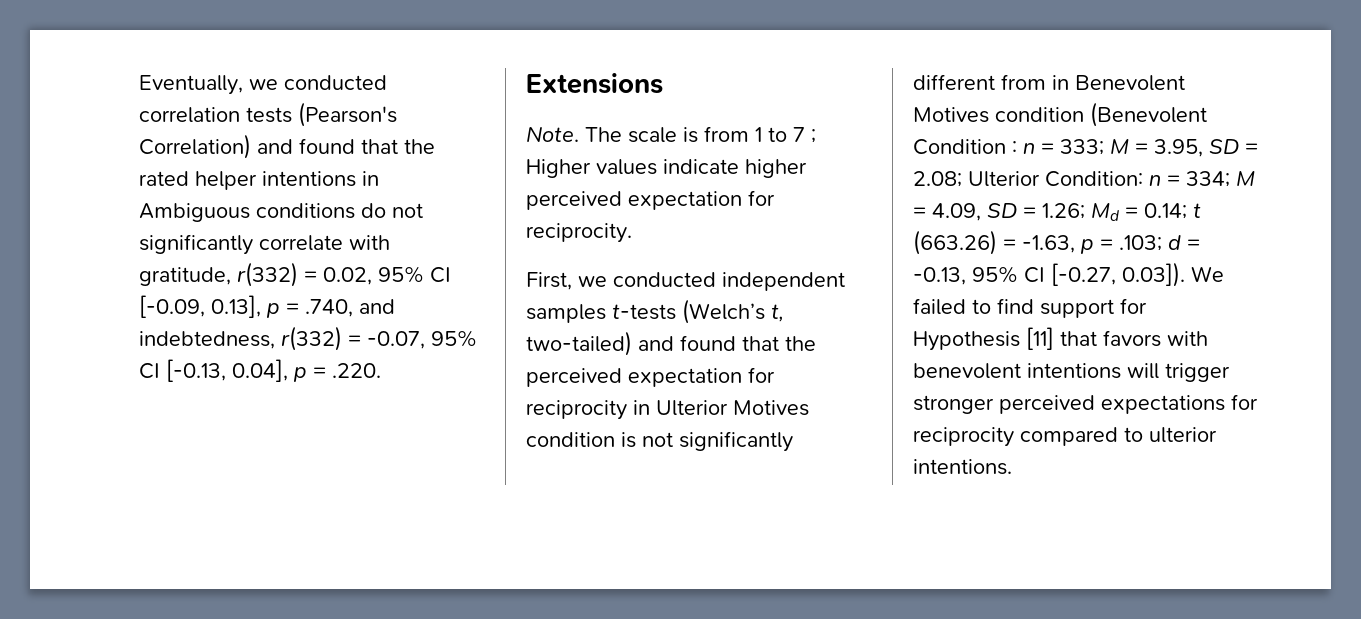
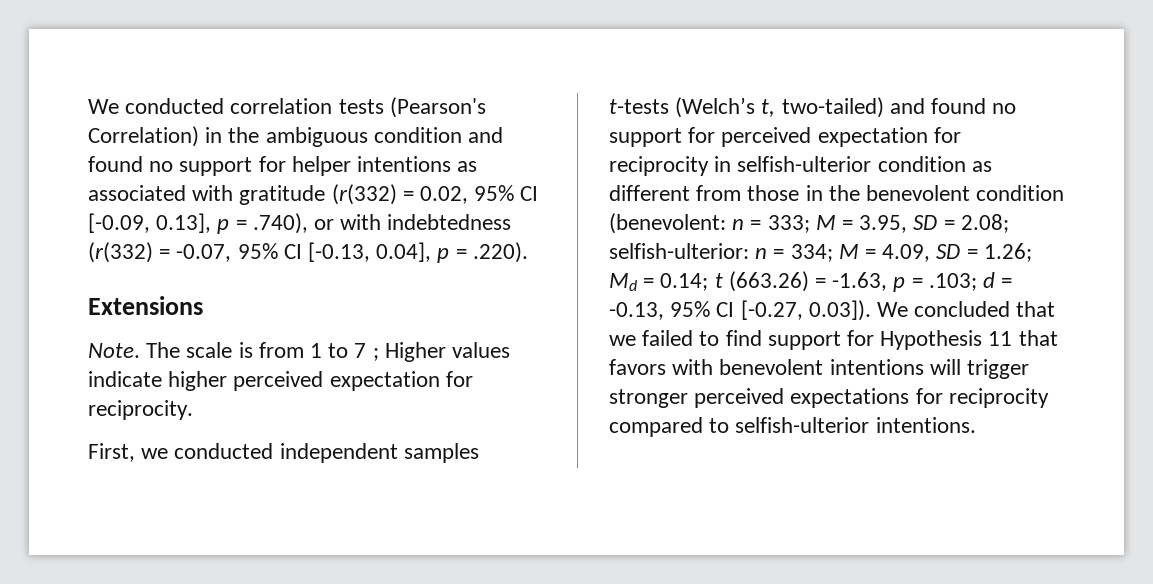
- Eventually, we conducted correlation tests (Pearson's Correlation) and found that the rated helper intentions in Ambiguous conditions do not significantly correlate with gratitude, r(332) = 0.02, 95% CI [-0.09, 0.13], p = .740, and indebtedness, r(332) = -0.07, 95% CI [-0.13, 0.04], p = .220.
+ We conducted correlation tests (Pearson's Correlation) in the ambiguous condition and found no support for helper intentions as associated with gratitude (r(332) = 0.02, 95% CI [-0.09, 0.13], p = .740), or with indebtedness (r(332) = -0.07, 95% CI [-0.13, 0.04], p = .220).
- First, we conducted independent samples t-tests (Welch’s t, two-tailed) and found that the perceived expectation for reciprocity in Ulterior Motives condition is not significantly different from in Benevolent Motives condition (Benevolent Condition :
+ First, we conducted independent samples t-tests (Welch’s t, two-tailed) and found no support for perceived expectation for reciprocity in selfish-ulterior condition as different from those in the benevolent condition (benevolent:
- Ulterior Condition:
+ selfish-ulterior:
- d = -0.13, 95% CI [-0.27, 0.03]). We failed to find support for Hypothesis [11] that favors with benevolent intentions will trigger stronger perceived expectations for reciprocity compared to ulterior intentions.
+ d = -0.13, 95% CI [-0.27, 0.03]). We concluded that we failed to find support for Hypothesis 11 that favors with benevolent intentions will trigger stronger perceived expectations for reciprocity compared to selfish-ulterior intentions.

